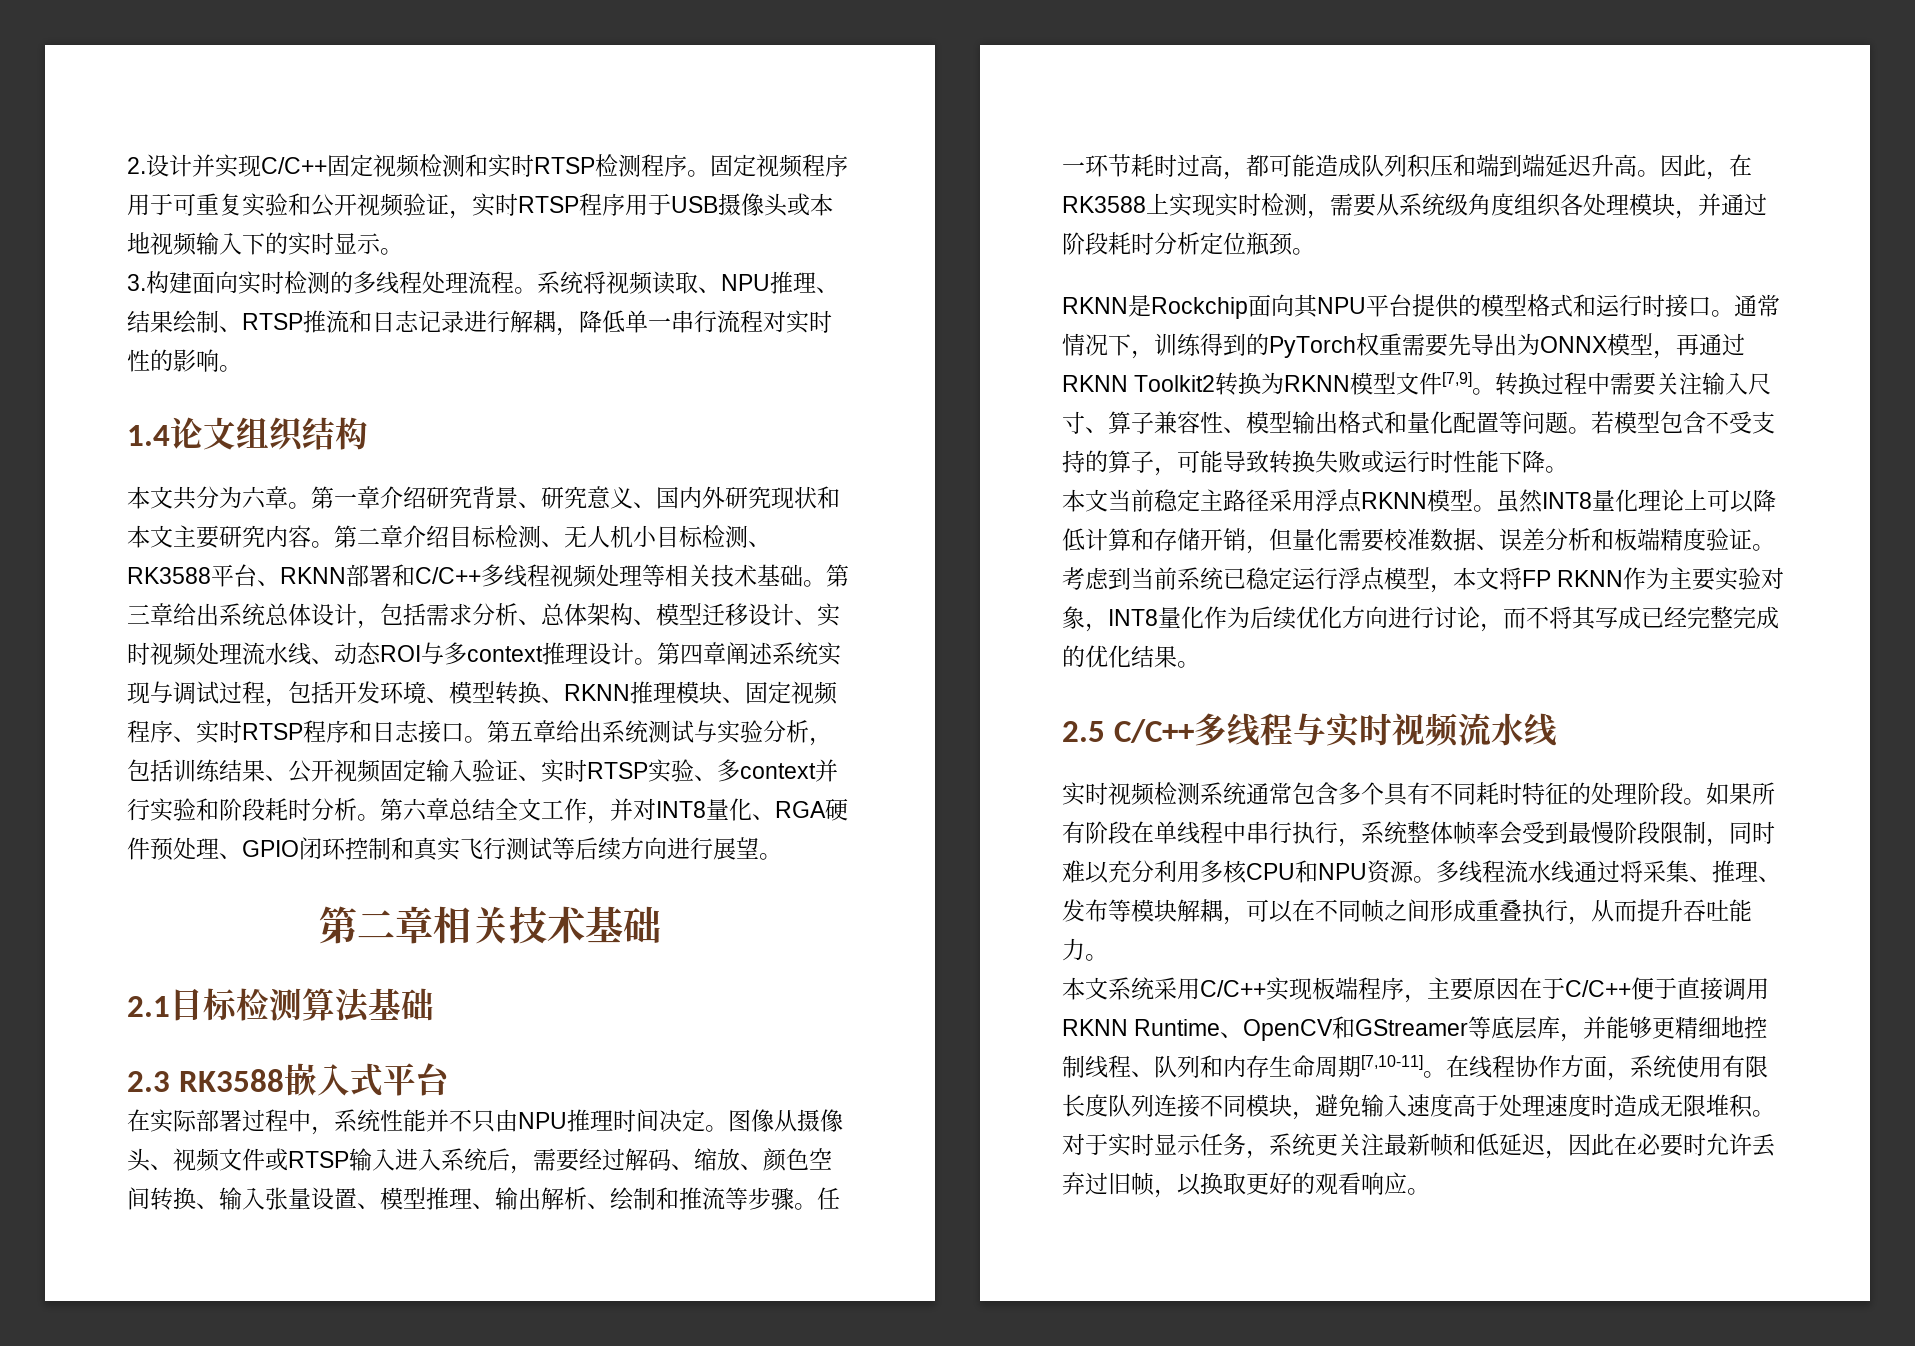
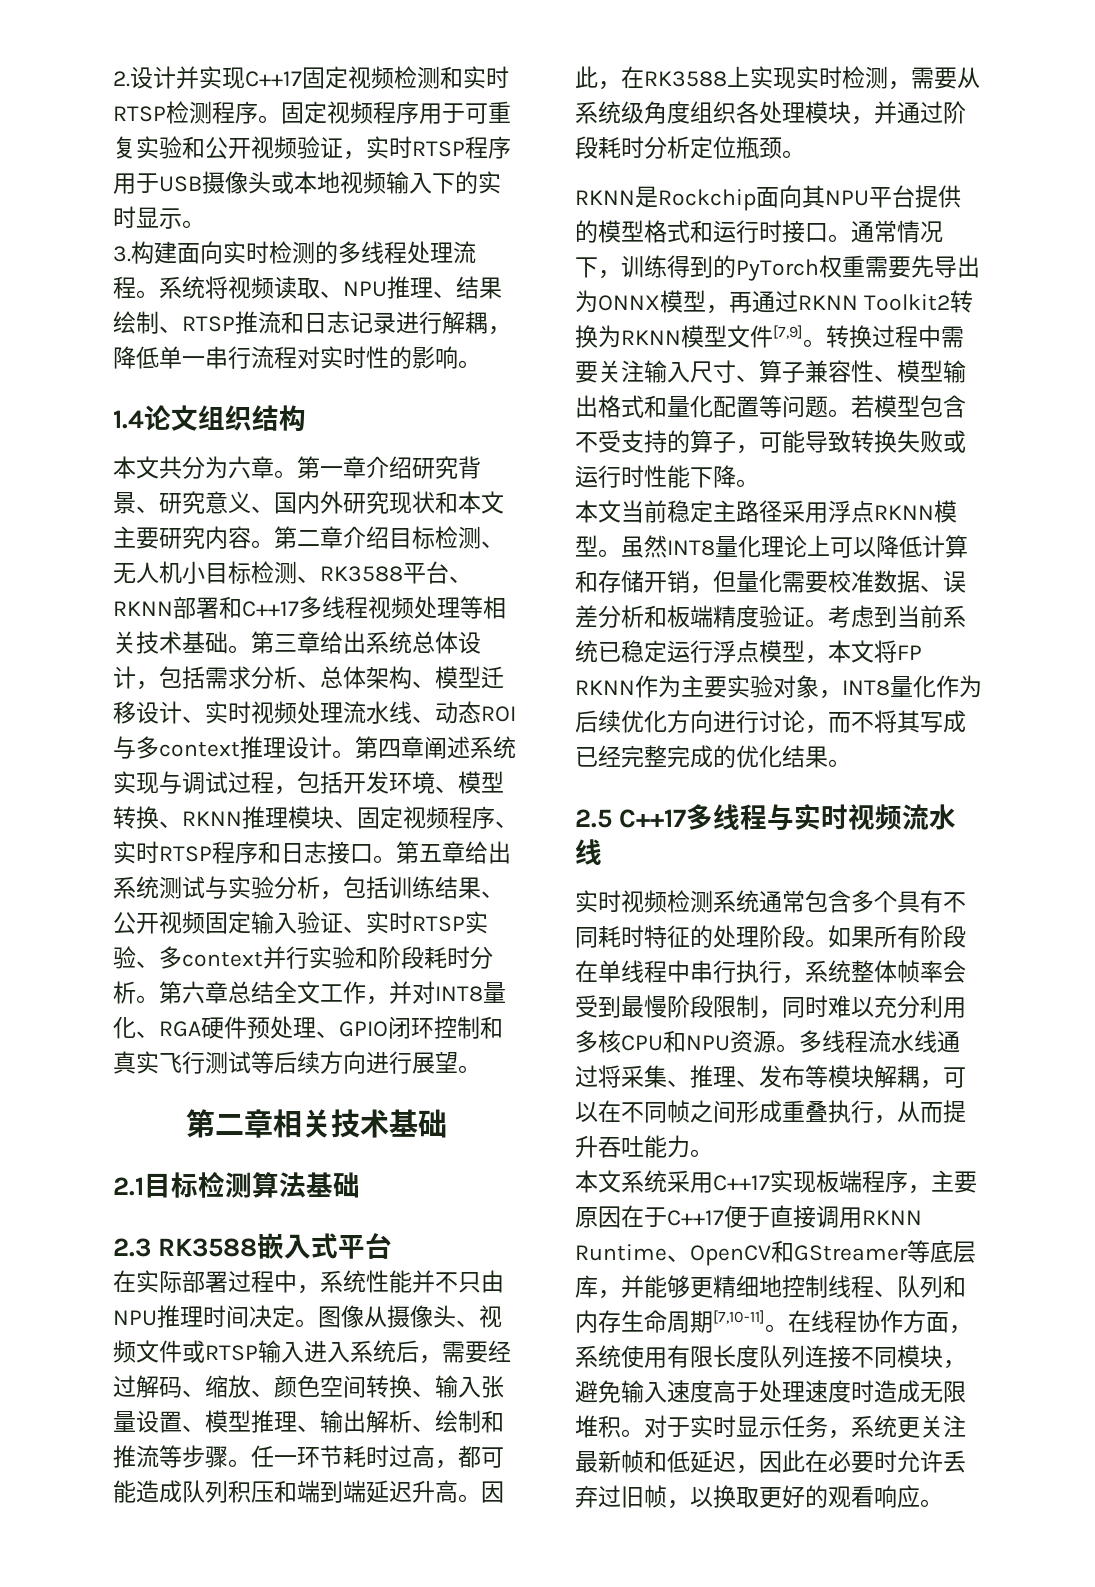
- 2.设计并实现C/C++固定视频检测和实时RTSP检测程序。
+ 2.设计并实现C++17固定视频检测和实时RTSP检测程序。
- 第二章介绍目标检测、无人机小目标检测、RK3588平台、RKNN部署和C/C++多线程视频处理等相关技术基础。
+ 第二章介绍目标检测、无人机小目标检测、RK3588平台、RKNN部署和C++17多线程视频处理等相关技术基础。
- 2.5 C/C++多线程与实时视频流水线
+ 2.5 C++17多线程与实时视频流水线
- 本文系统采用C/C++实现板端程序，主要原因在于C/C++便于直接调用RKNN Runtime、OpenCV和GStreamer等底层库，并能够更精细地控制线程、队列和内存生命周期[7,10-11]。
+ 本文系统采用C++17实现板端程序，主要原因在于C++17便于直接调用RKNN Runtime、OpenCV和GStreamer等底层库，并能够更精细地控制线程、队列和内存生命周期[7,10-11]。

